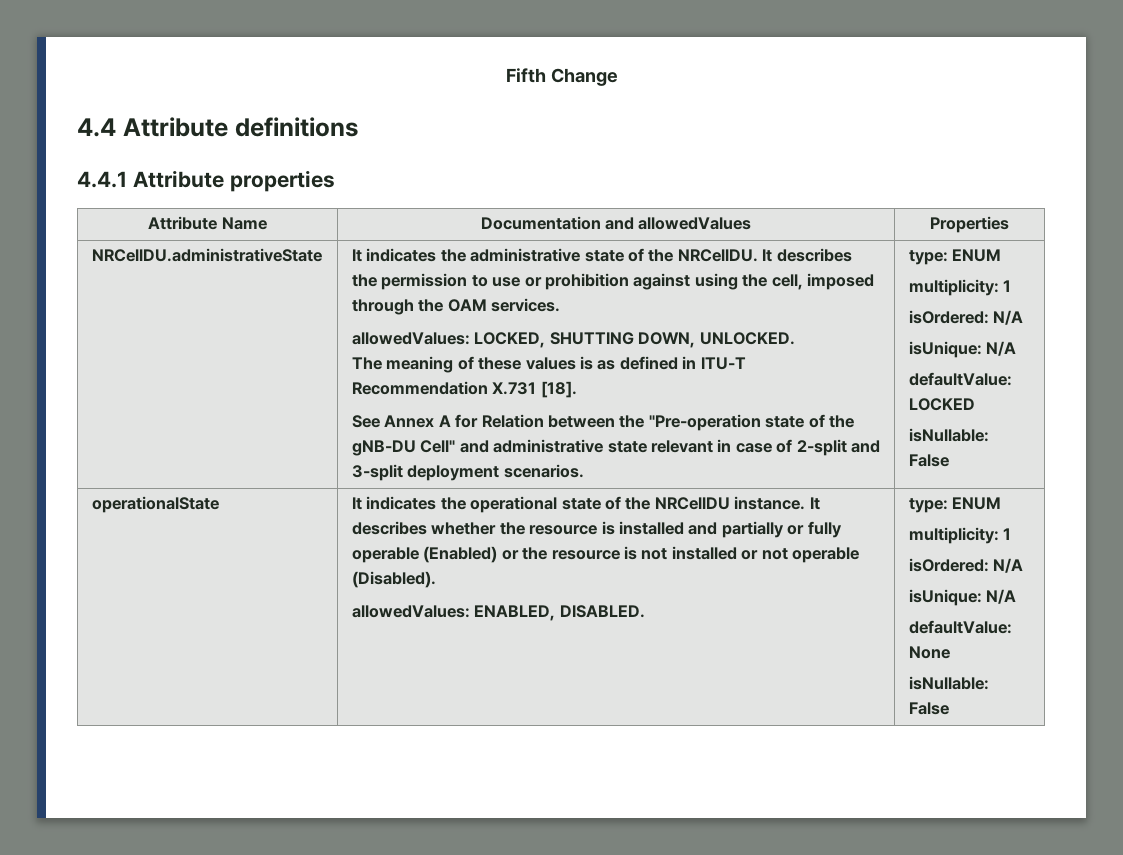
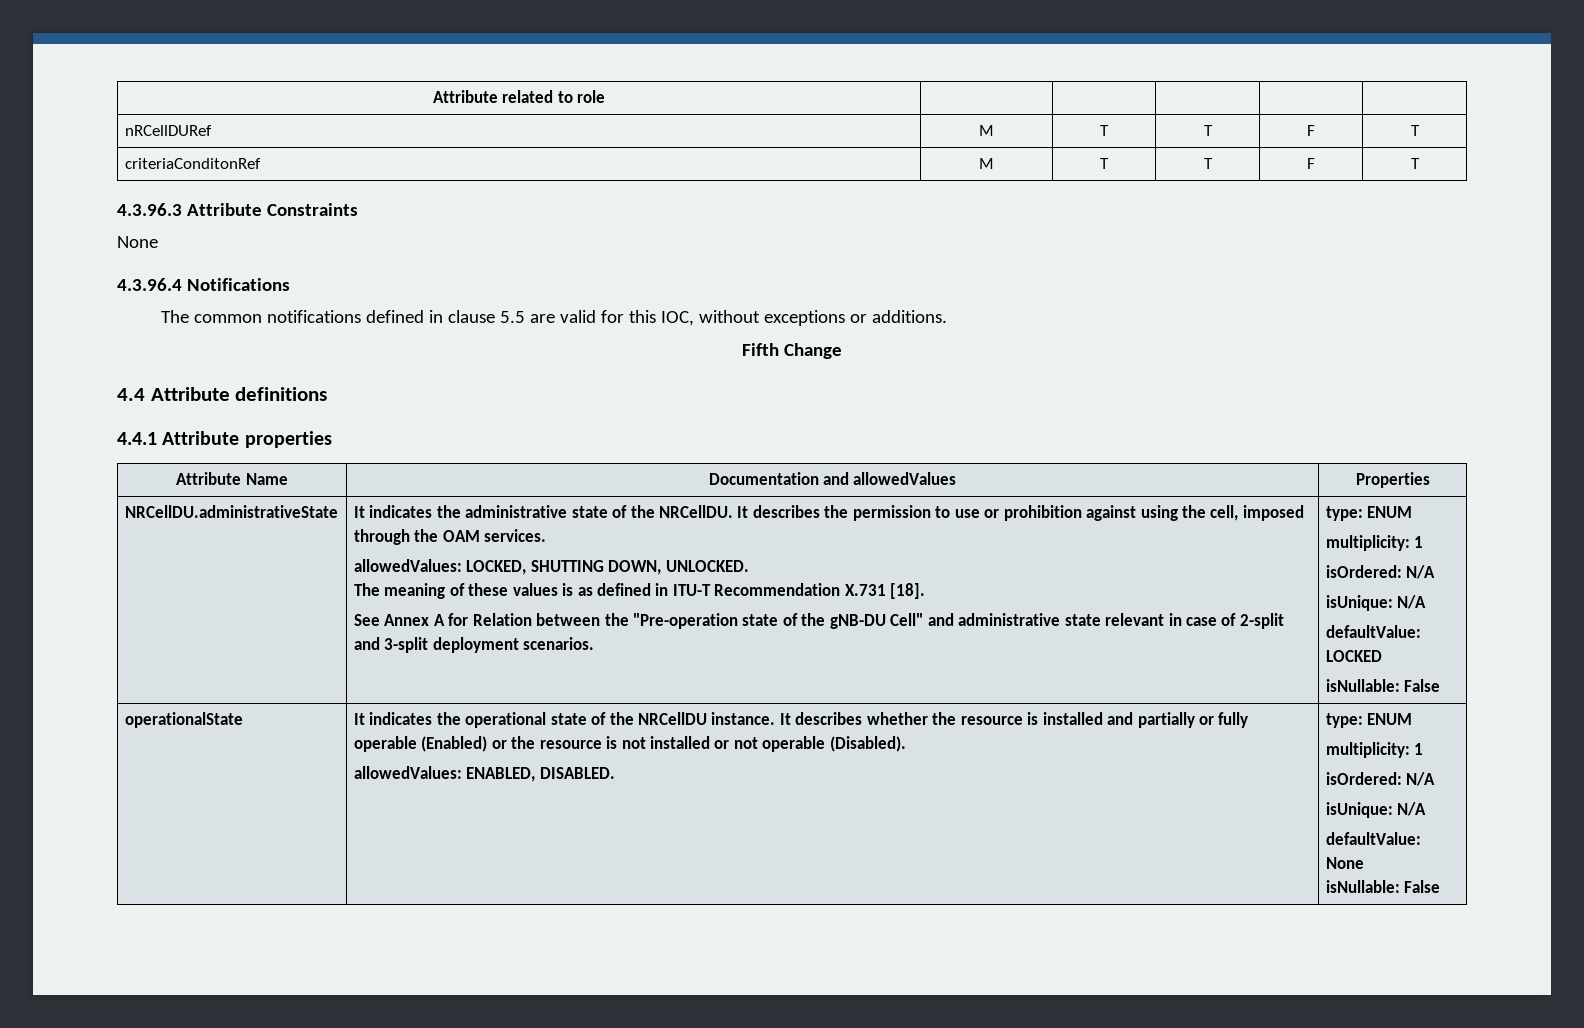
+ Attribute related to role | | | | |
+ nRCellDURef | M | T | T | F | T
+ criteriaConditonRef | M | T | T | F | T
+ 4.3.96.3 Attribute Constraints
+ None
+ 4.3.96.4 Notifications
+ The common notifications defined in clause 5.5 are valid for this IOC, without exceptions or additions.

